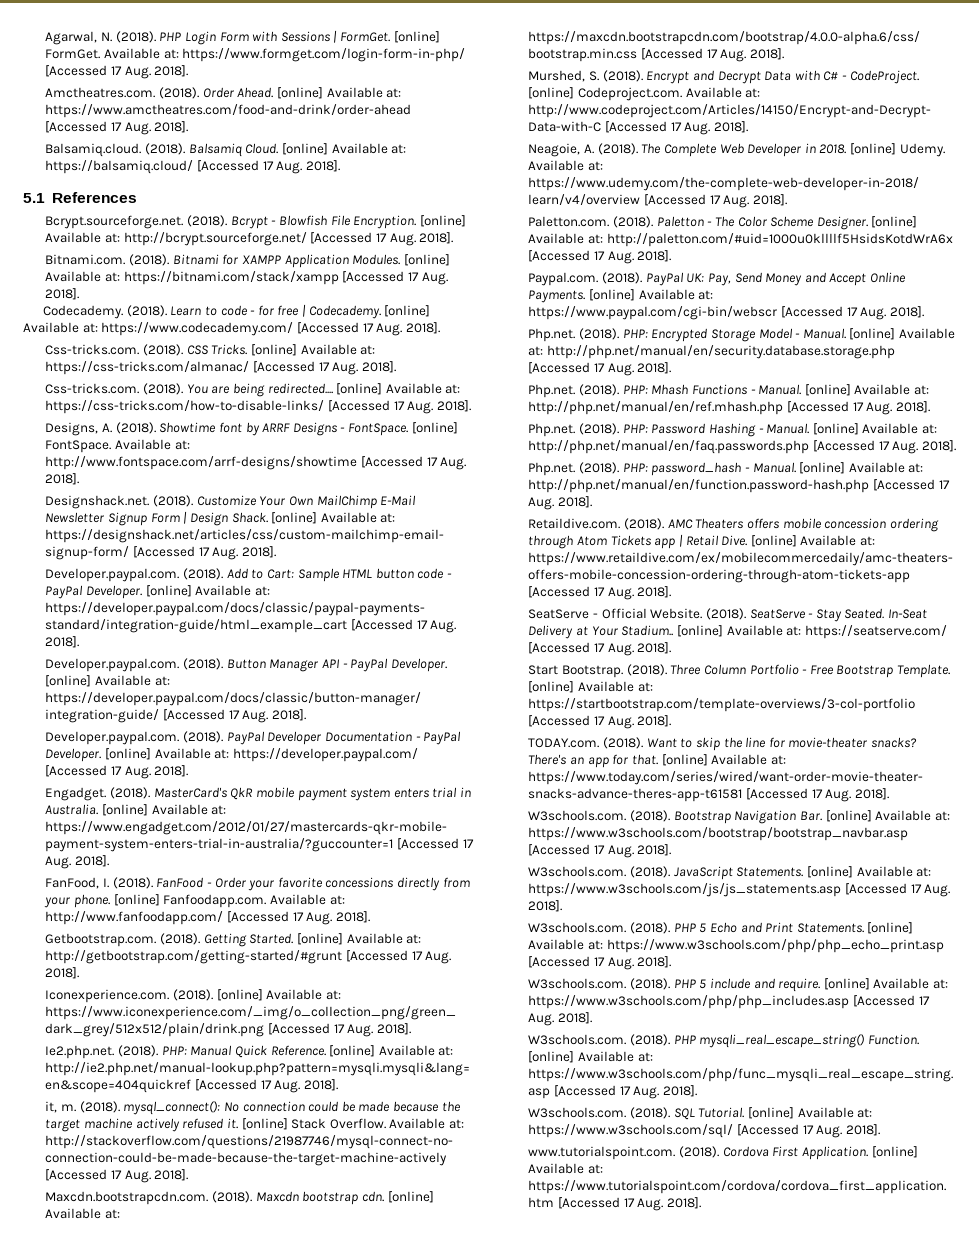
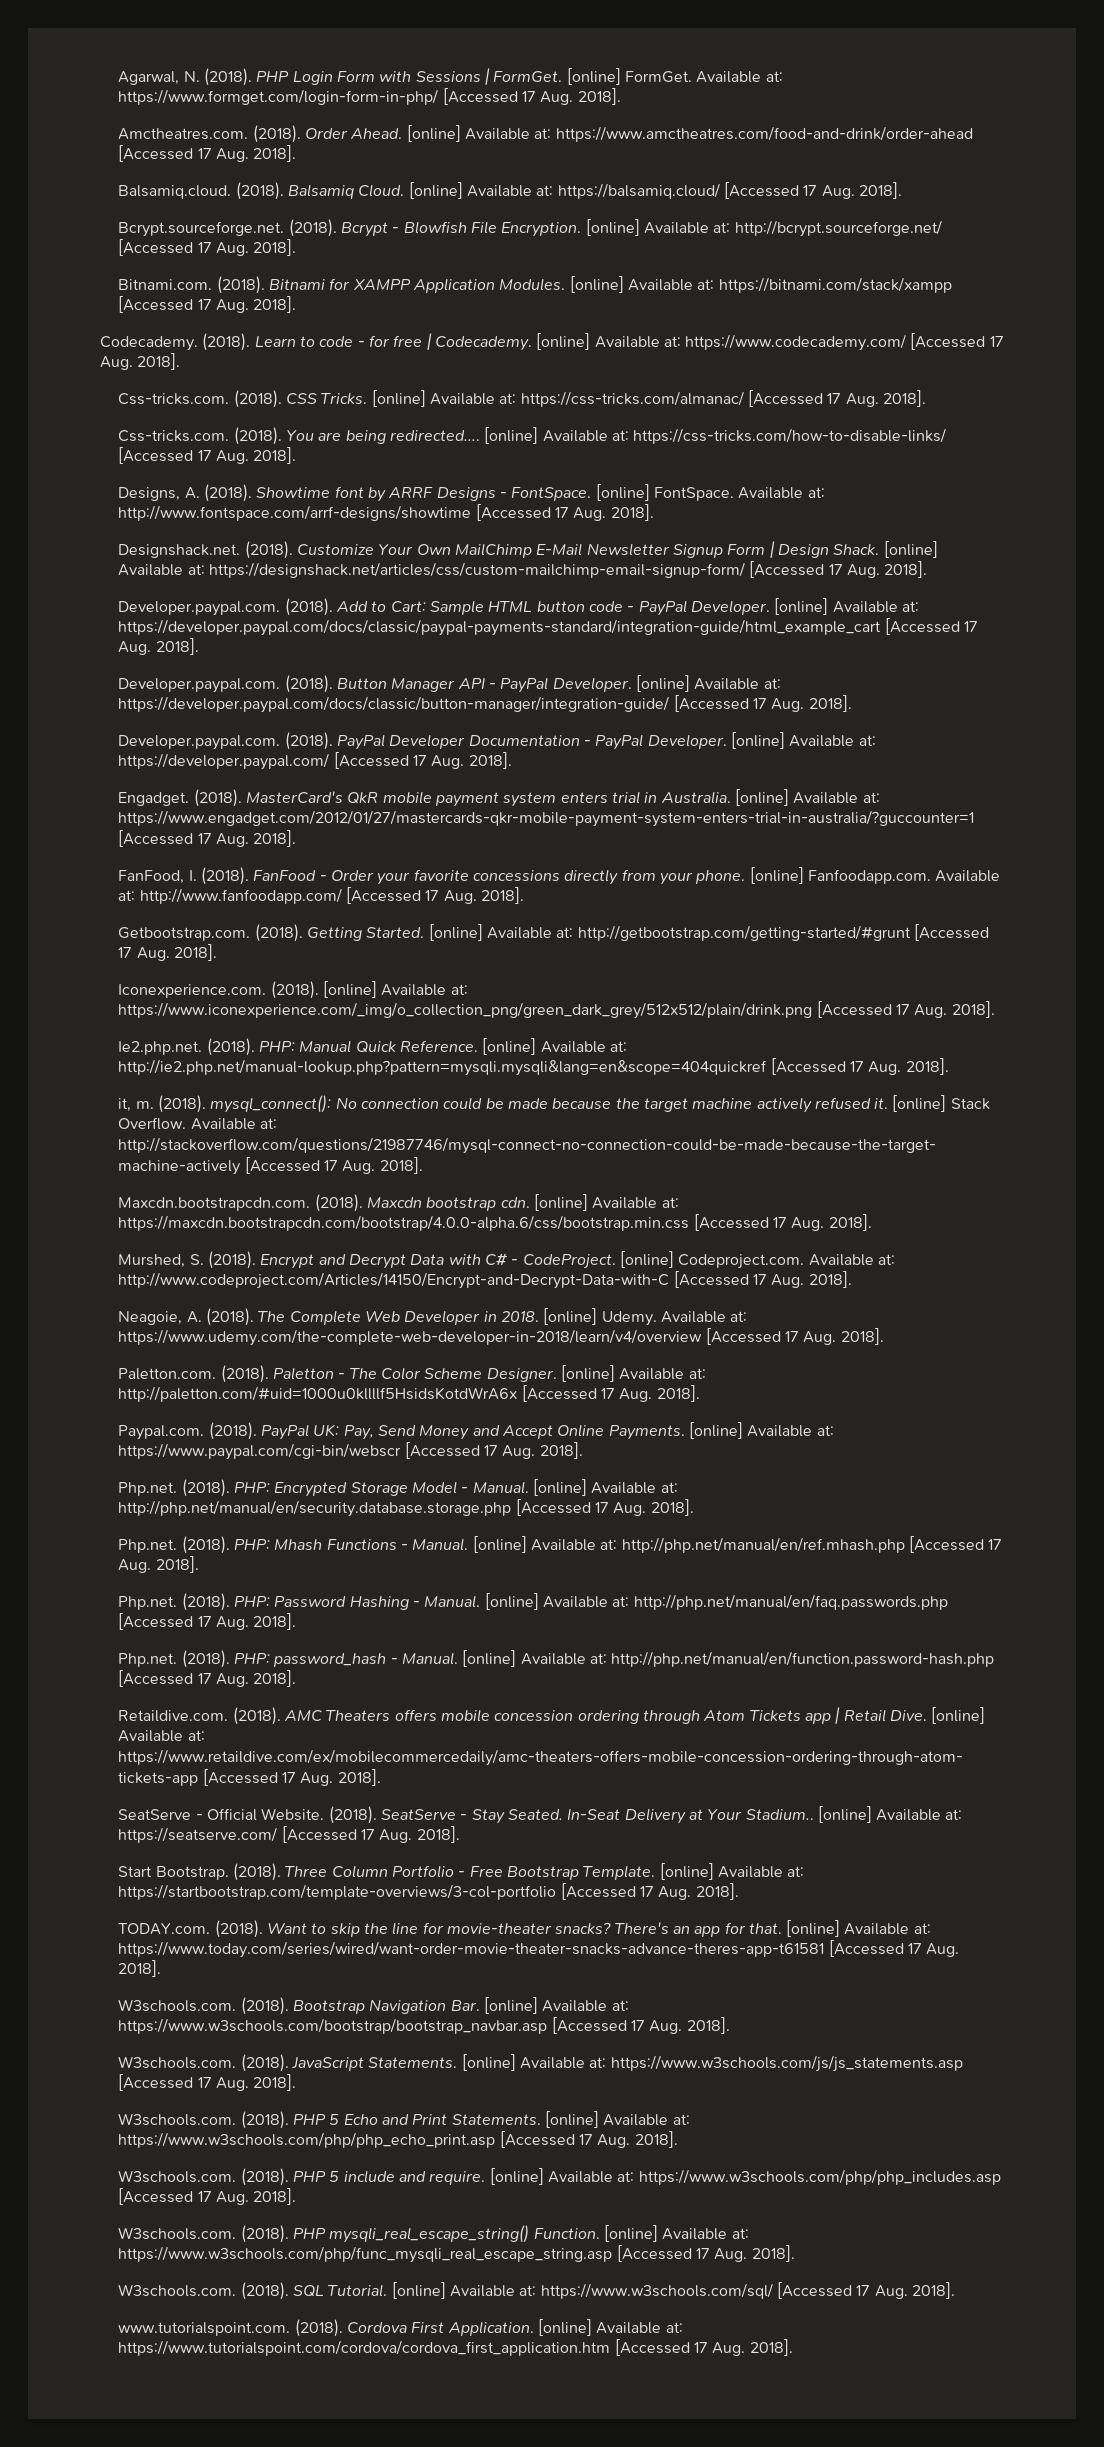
- 5.1 References

